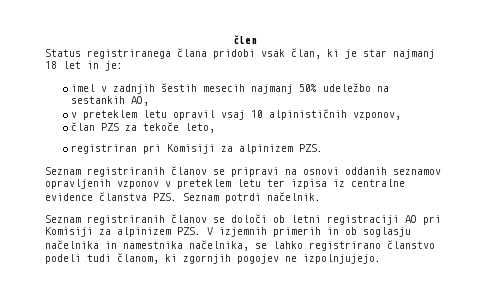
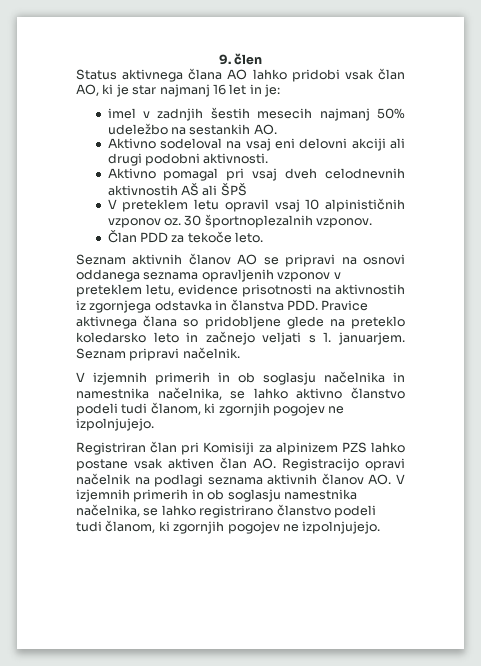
- člen
+ 9. člen
- Status registriranega člana pridobi vsak član, ki je star najmanj 18 let in je:
+ Status aktivnega člana AO lahko pridobi vsak član AO, ki je star najmanj 16 let in je:
- imel v zadnjih šestih mesecih najmanj 50% udeležbo na sestankih AO,
- v preteklem letu opravil vsaj 10 alpinističnih vzponov,
- član PZS za tekoče leto,
- registriran pri Komisiji za alpinizem PZS.
- Seznam registriranih članov se pripravi na osnovi oddanih seznamov opravljenih vzponov v preteklem letu ter izpisa iz centralne evidence članstva PZS. Seznam potrdi načelnik.
- Seznam registriranih članov se določi ob letni registraciji AO pri Komisiji za alpinizem PZS. V izjemnih primerih in ob soglasju načelnika in namestnika načelnika, se lahko registrirano članstvo podeli tudi članom, ki zgornjih pogojev ne izpolnjujejo.
+ imel v zadnjih šestih mesecih najmanj 50% udeležbo na sestankih AO.
+ Aktivno sodeloval na vsaj eni delovni akciji ali drugi podobni aktivnosti.
+ Aktivno pomagal pri vsaj dveh celodnevnih aktivnostih AŠ ali ŠPŠ
+ V preteklem letu opravil vsaj 10 alpinističnih vzponov oz. 30 športnoplezalnih vzponov.
+ Član PDD za tekoče leto.
+ Seznam aktivnih članov AO se pripravi na osnovi oddanega seznama opravljenih vzponov v preteklem letu, evidence prisotnosti na aktivnostih iz zgornjega odstavka in članstva PDD. Pravice aktivnega člana so pridobljene glede na preteklo koledarsko leto in začnejo veljati s 1. januarjem. Seznam pripravi načelnik.
+ V izjemnih primerih in ob soglasju načelnika in namestnika načelnika, se lahko aktivno članstvo podeli tudi članom, ki zgornjih pogojev ne izpolnjujejo.
+ Registriran član pri Komisiji za alpinizem PZS lahko postane vsak aktiven član AO. Registracijo opravi načelnik na podlagi seznama aktivnih članov AO. V izjemnih primerih in ob soglasju namestnika načelnika, se lahko registrirano članstvo podeli tudi članom, ki zgornjih pogojev ne izpolnjujejo.

